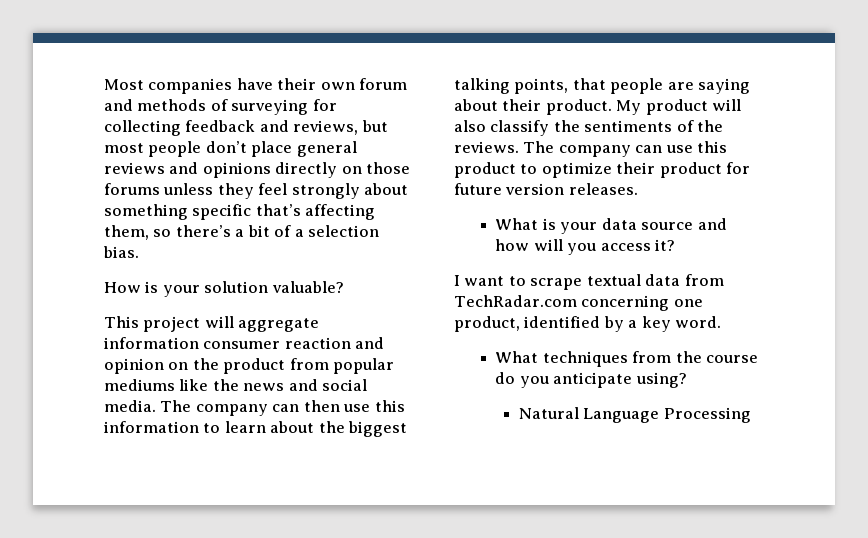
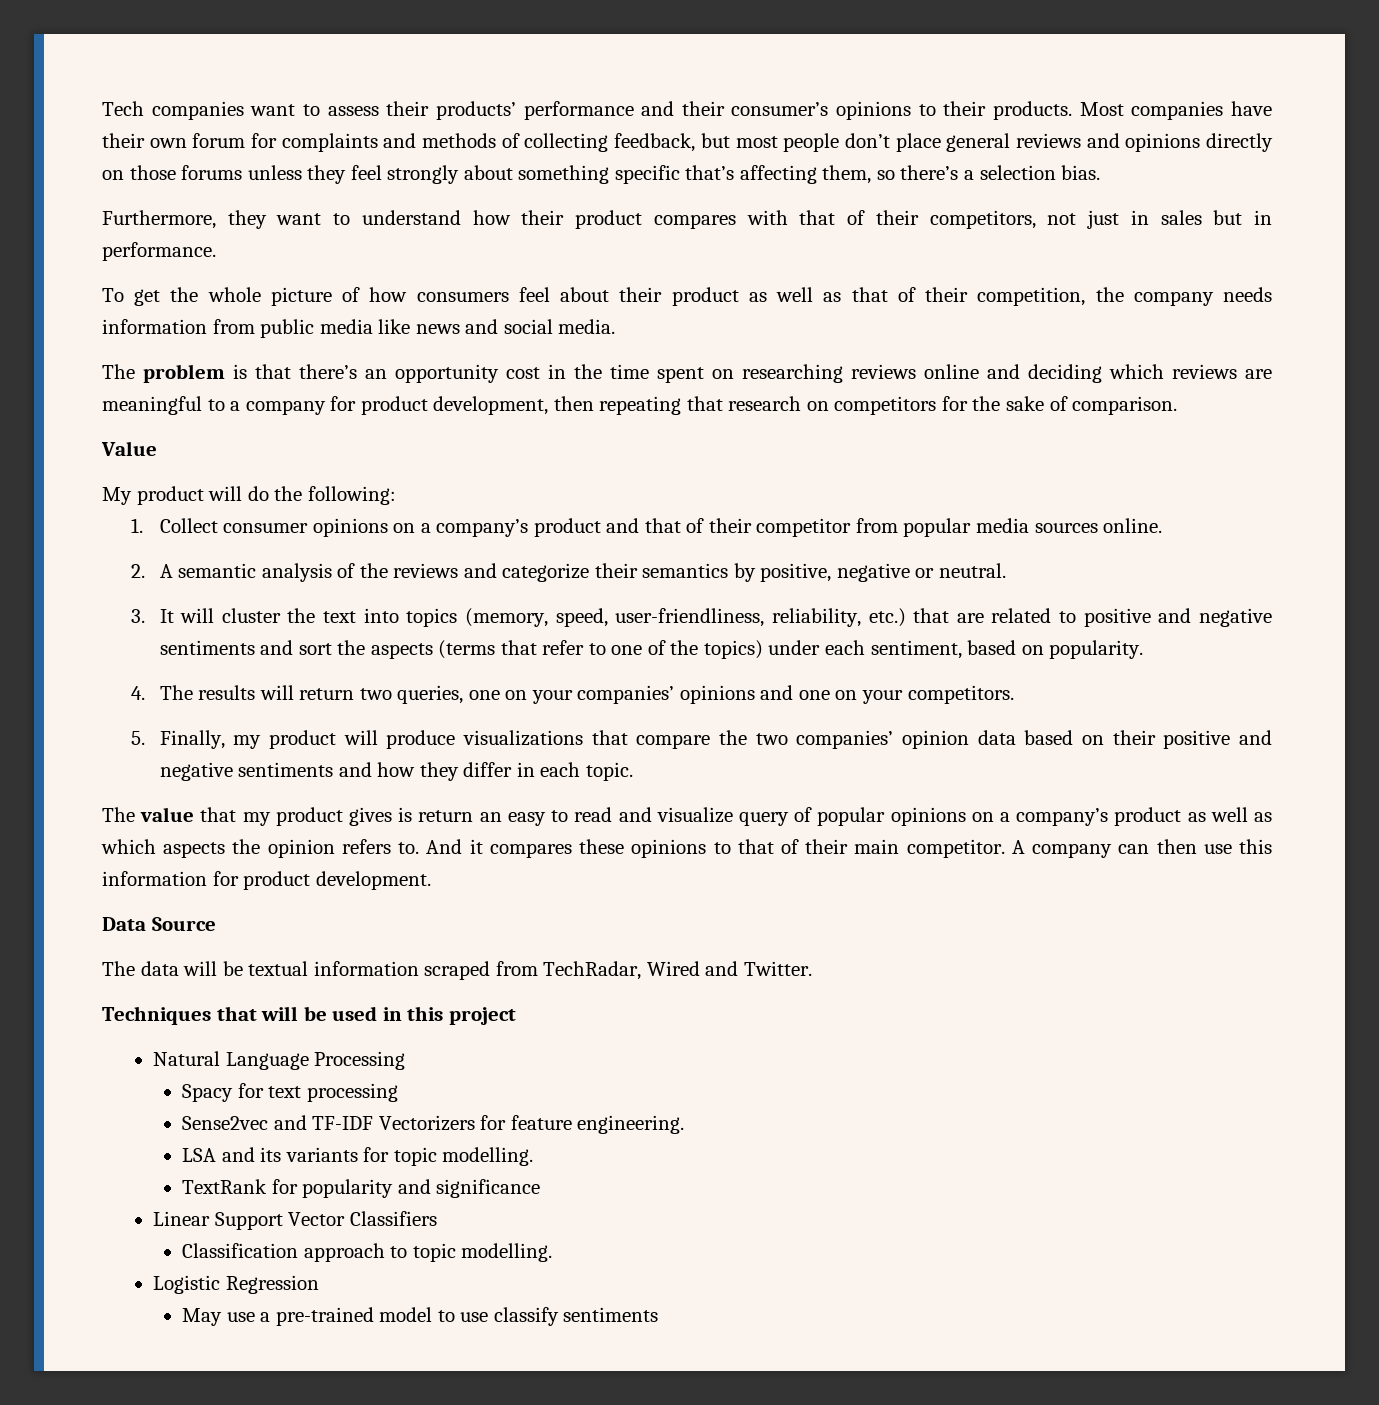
+ Tech companies want to assess their products’ performance and their consumer’s opinions to their products.
- Most companies have their own forum and methods of surveying for collecting feedback and reviews, but most people don’t place general reviews and opinions directly on those forums unless they feel strongly about something specific that’s affecting them, so there’s a bit of a selection bias.
+ Most companies have their own forum for complaints and methods of collecting feedback, but most people don’t place general reviews and opinions directly on those forums unless they feel strongly about something specific that’s affecting them, so there’s a selection bias.
- How is your solution valuable?
- This project will aggregate information consumer reaction and opinion on the product from popular mediums like the news and social media. The company can then use this information to learn about the biggest talking points, that people are saying about their product. My product will also classify the sentiments of the reviews. The company can use this product to optimize their product for future version releases.
- What is your data source and how will you access it?
- I want to scrape textual data from TechRadar.com concerning one product, identified by a key word.
- What techniques from the course do you anticipate using?
+ Furthermore, they want to understand how their product compares with that of their competitors, not just in sales but in performance.
+ To get the whole picture of how consumers feel about their product as well as that of their competition, the company needs information from public media like news and social media.
+ The problem is that there’s an opportunity cost in the time spent on researching reviews online and deciding which reviews are meaningful to a company for product development, then repeating that research on competitors for the sake of comparison.
+ Value
+ My product will do the following:
+ 1. Collect consumer opinions on a company’s product and that of their competitor from popular media sources online.
+ 2. A semantic analysis of the reviews and categorize their semantics by positive, negative or neutral.
+ 3. It will cluster the text into topics (memory, speed, user-friendliness, reliability, etc.) that are related to positive and negative sentiments and sort the aspects (terms that refer to one of the topics) under each sentiment, based on popularity.
+ 4. The results will return two queries, one on your companies’ opinions and one on your competitors.
+ 5. Finally, my product will produce visualizations that compare the two companies’ opinion data based on their positive and negative sentiments and how they differ in each topic.
+ The value that my product gives is return an easy to read and visualize query of popular opinions on a company’s product as well as which aspects the opinion refers to. And it compares these opinions to that of their main competitor. A company can then use this information for product development.
+ Data Source
+ The data will be textual information scraped from TechRadar, Wired and Twitter.
+ Techniques that will be used in this project
  Natural Language Processing
+ Spacy for text processing
+ Sense2vec and TF-IDF Vectorizers for feature engineering.
+ LSA and its variants for topic modelling.
+ TextRank for popularity and significance
+ Linear Support Vector Classifiers
+ Classification approach to topic modelling.
+ Logistic Regression
+ May use a pre-trained model to use classify sentiments

